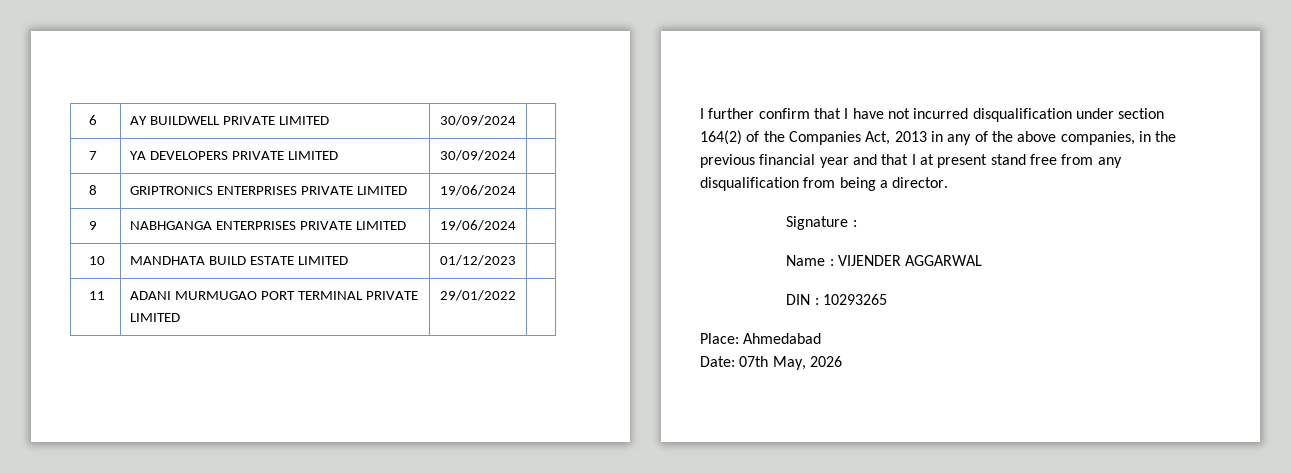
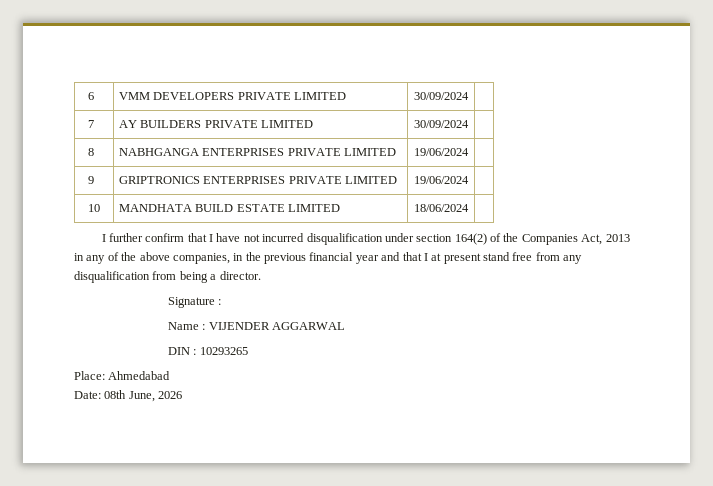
- 6 | AY BUILDWELL PRIVATE LIMITED | 30/09/2024 |
+ 6 | VMM DEVELOPERS PRIVATE LIMITED | 30/09/2024 |
- 7 | YA DEVELOPERS PRIVATE LIMITED | 30/09/2024 |
+ 7 | AY BUILDERS PRIVATE LIMITED | 30/09/2024 |
- 8 | GRIPTRONICS ENTERPRISES PRIVATE LIMITED | 19/06/2024 |
+ 8 | NABHGANGA ENTERPRISES PRIVATE LIMITED | 19/06/2024 |
- 9 | NABHGANGA ENTERPRISES PRIVATE LIMITED | 19/06/2024 |
+ 9 | GRIPTRONICS ENTERPRISES PRIVATE LIMITED | 19/06/2024 |
- 10 | MANDHATA BUILD ESTATE LIMITED | 01/12/2023 |
- 11 | ADANI MURMUGAO PORT TERMINAL PRIVATE LIMITED | 29/01/2022 |
+ 10 | MANDHATA BUILD ESTATE LIMITED | 18/06/2024 |
- Date: 07th May, 2026
+ Date: 08th June, 2026

